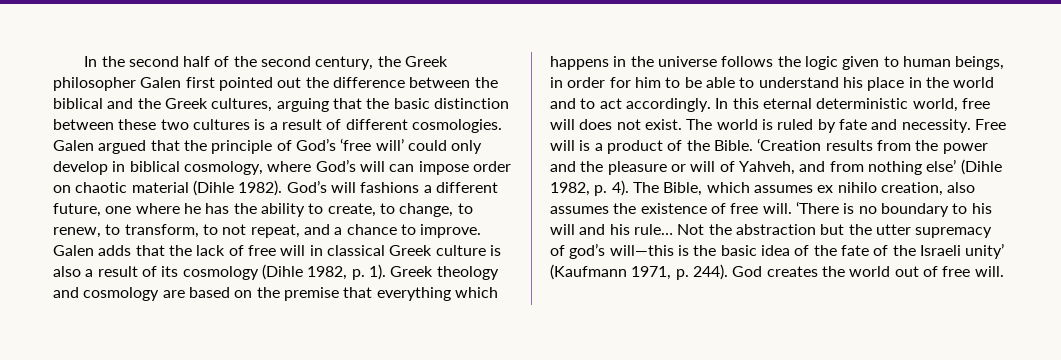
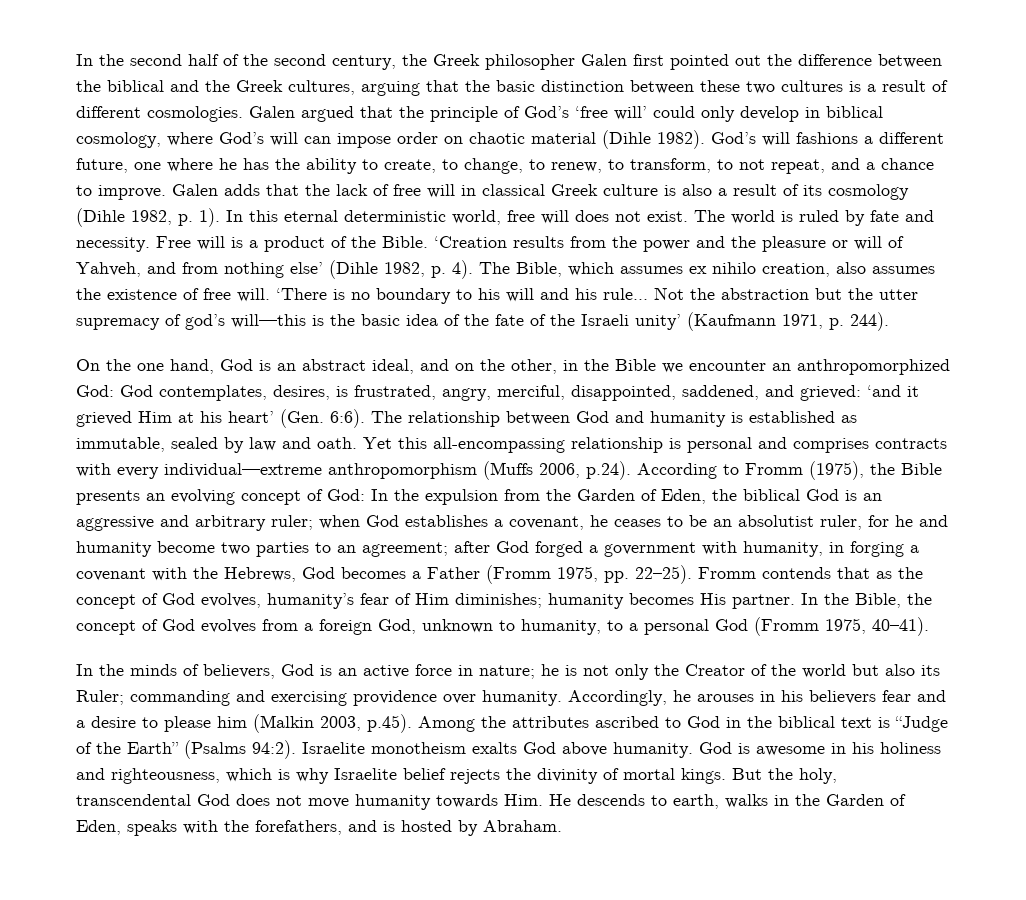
- Greek theology and cosmology are based on the premise that everything which happens in the universe follows the logic given to human beings, in order for him to be able to understand his place in the world and to act accordingly.
- Not the abstraction but the utter supremacy of god’s will—this is the basic idea of the fate of the Israeli unity’ (Kaufmann 1971, p. 244). God creates the world out of free will.
+ Not the abstraction but the utter supremacy of god’s will—this is the basic idea of the fate of the Israeli unity’ (Kaufmann 1971, p. 244).
+ On the one hand, God is an abstract ideal, and on the other, in the Bible we encounter an anthropomorphized God: God contemplates, desires, is frustrated, angry, merciful, disappointed, saddened, and grieved: ‘and it grieved Him at his heart’ (Gen. 6:6). The relationship between God and humanity is established as immutable, sealed by law and oath. Yet this all-encompassing relationship is personal and comprises contracts with every individual—extreme anthropomorphism (Muffs 2006, p.24). According to Fromm (1975), the Bible presents an evolving concept of God: In the expulsion from the Garden of Eden, the biblical God is an aggressive and arbitrary ruler; when God establishes a covenant, he ceases to be an absolutist ruler, for he and humanity become two parties to an agreement; after God forged a government with humanity, in forging a covenant with the Hebrews, God becomes a Father (Fromm 1975, pp. 22–25). Fromm contends that as the concept of God evolves, humanity’s fear of Him diminishes; humanity becomes His partner. In the Bible, the concept of God evolves from a foreign God, unknown to humanity, to a personal God (Fromm 1975, 40–41).
+ In the minds of believers, God is an active force in nature; he is not only the Creator of the world but also its Ruler; commanding and exercising providence over humanity. Accordingly, he arouses in his believers fear and a desire to please him (Malkin 2003, p.45). Among the attributes ascribed to God in the biblical text is “Judge of the Earth” (Psalms 94:2). Israelite monotheism exalts God above humanity. God is awesome in his holiness and righteousness, which is why Israelite belief rejects the divinity of mortal kings. But the holy, transcendental God does not move humanity towards Him. He descends to earth, walks in the Garden of Eden, speaks with the forefathers, and is hosted by Abraham.

